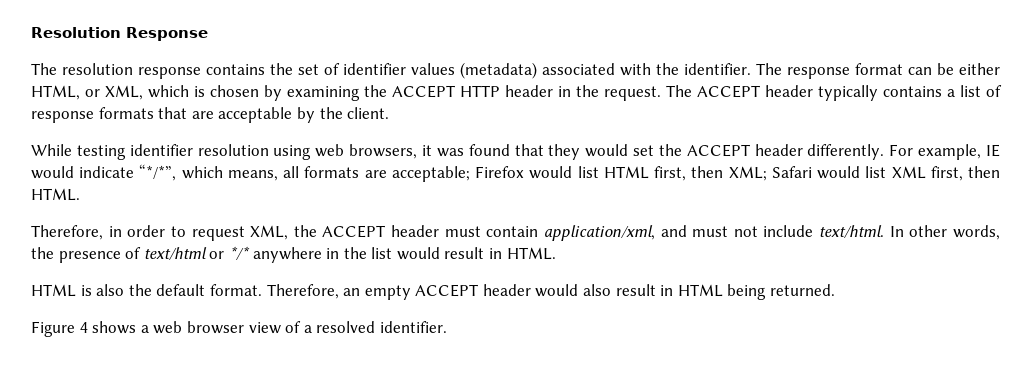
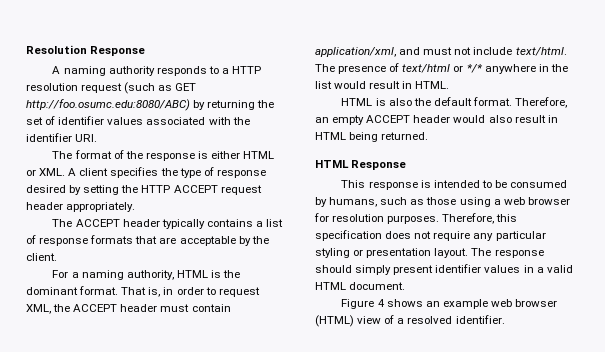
- The resolution response contains the set of identifier values (metadata) associated with the identifier. The response format can be either HTML, or XML, which is chosen by examining the ACCEPT HTTP header in the request. The ACCEPT header typically contains a list of response formats that are acceptable by the client.
+ A naming authority responds to a HTTP resolution request (such as GET http://foo.osumc.edu:8080/ABC) by returning the set of identifier values associated with the identifier URI.
+ The format of the response is either HTML or XML. A client specifies the type of response desired by setting the HTTP ACCEPT request header appropriately.
+ The ACCEPT header typically contains a list of response formats that are acceptable by the client.
- While testing identifier resolution using web browsers, it was found that they would set the ACCEPT header differently. For example, IE would indicate “*/*”, which means, all formats are acceptable; Firefox would list HTML first, then XML; Safari would list XML first, then HTML.
- Therefore, in order to request XML, the ACCEPT header must contain application/xml, and must not include text/html.
+ For a naming authority, HTML is the dominant format. That is, in order to request XML, the ACCEPT header must contain application/xml, and must not include text/html.
- In other words, the presence of text/html or */* anywhere in the list would result in HTML.
+ The presence of text/html or */* anywhere in the list would result in HTML.
+ HTML Response
+ This response is intended to be consumed by humans, such as those using a web browser for resolution purposes. Therefore, this specification does not require any particular styling or presentation layout. The response should simply present identifier values in a valid HTML document.
- Figure 4 shows a web browser view of a resolved identifier.
+ Figure 4 shows an example web browser (HTML) view of a resolved identifier.

